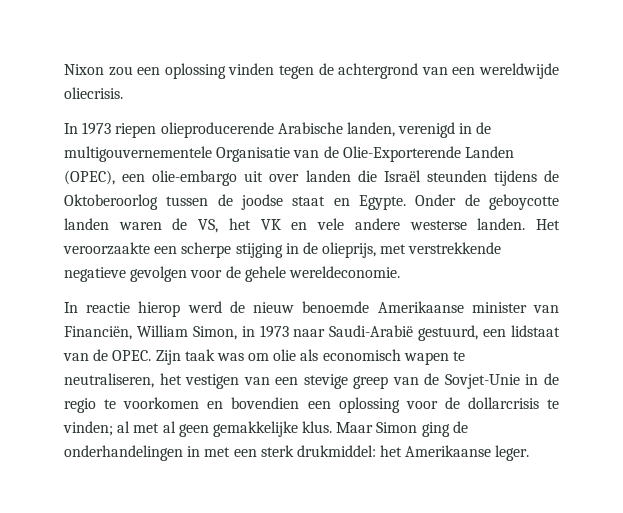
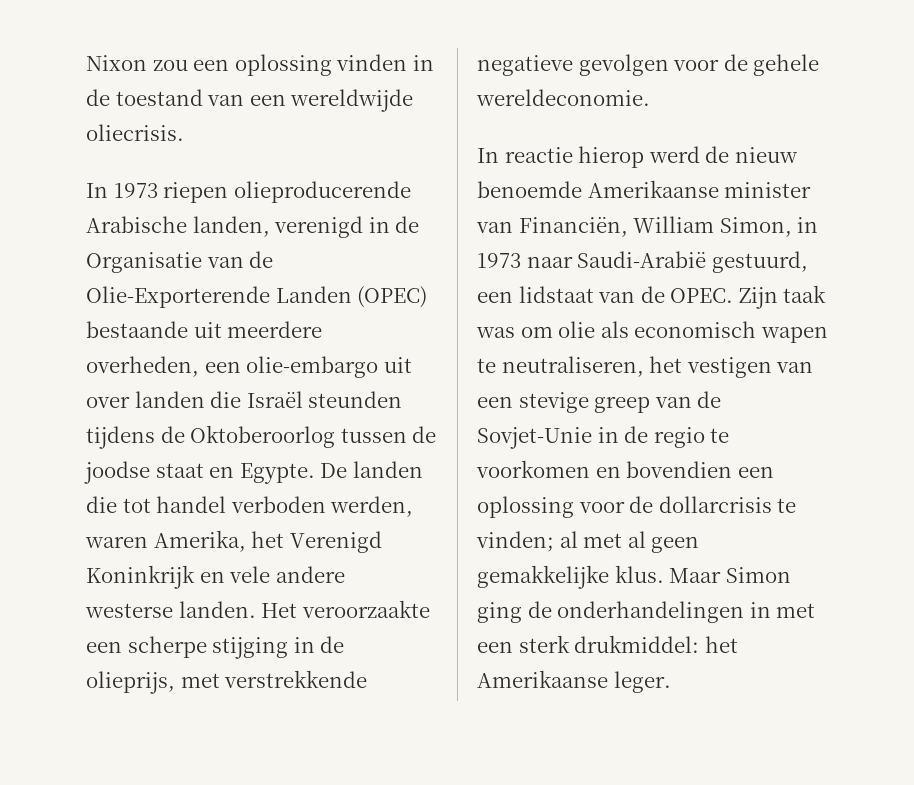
- Nixon zou een oplossing vinden tegen de achtergrond van een wereldwijde oliecrisis.
+ Nixon zou een oplossing vinden in de toestand van een wereldwijde oliecrisis.
- In 1973 riepen olieproducerende Arabische landen, verenigd in de multigouvernementele Organisatie van de Olie-Exporterende Landen (OPEC), een olie-embargo uit over landen die Israël steunden tijdens de Oktoberoorlog tussen de joodse staat en Egypte.
+ In 1973 riepen olieproducerende Arabische landen, verenigd in de Organisatie van de Olie-Exporterende Landen (OPEC) bestaande uit meerdere overheden, een olie-embargo uit over landen die Israël steunden tijdens de Oktoberoorlog tussen de joodse staat en Egypte.
- Onder de geboycotte landen waren de VS, het VK en vele andere westerse landen.
+ De landen die tot handel verboden werden, waren Amerika, het Verenigd Koninkrijk en vele andere westerse landen.

